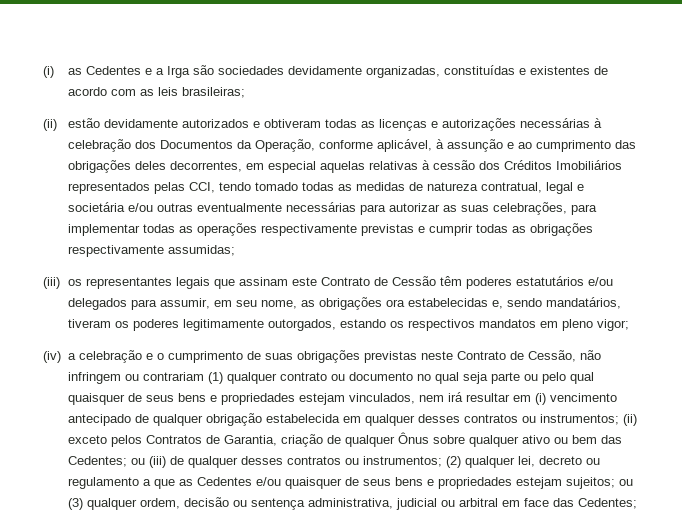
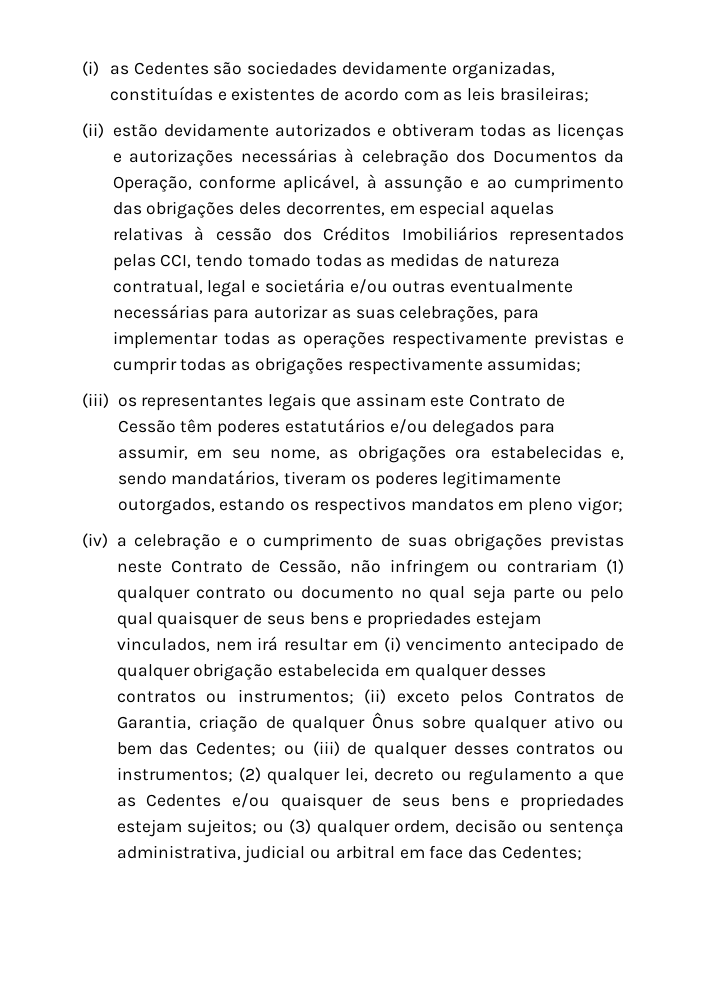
- (i) as Cedentes e a Irga são sociedades devidamente organizadas, constituídas e existentes de acordo com as leis brasileiras;
+ (i) as Cedentes são sociedades devidamente organizadas, constituídas e existentes de acordo com as leis brasileiras;

